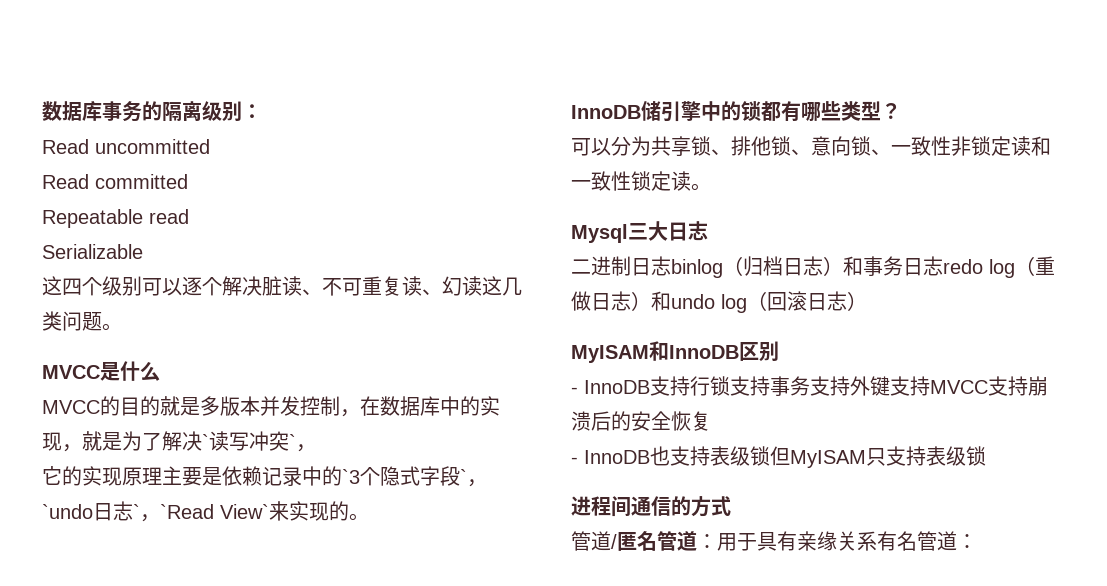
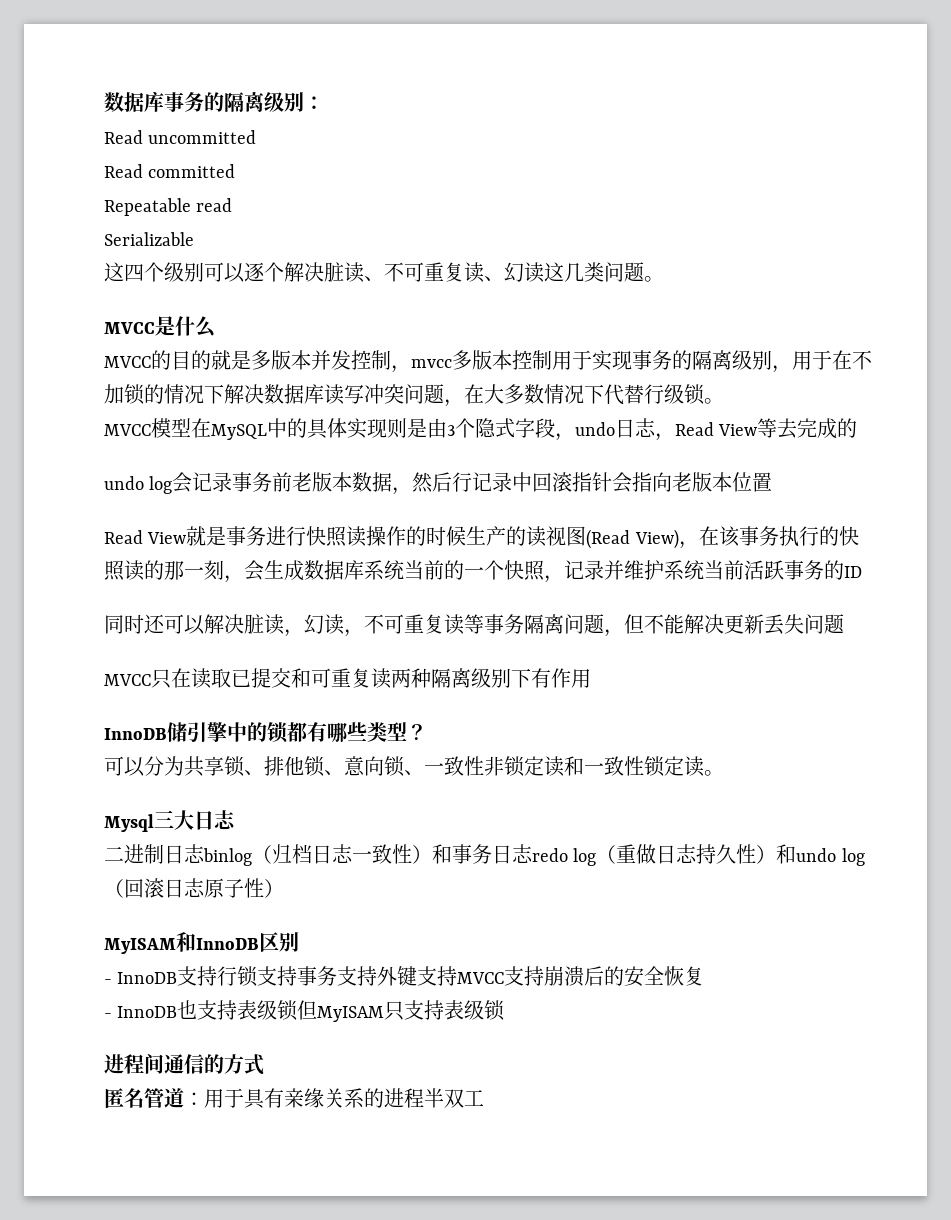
- MVCC的目的就是多版本并发控制，在数据库中的实现，就是为了解决`读写冲突`，
- 它的实现原理主要是依赖记录中的`3个隐式字段`，`undo日志`，`Read View`来实现的。
+ MVCC的目的就是多版本并发控制，mvcc多版本控制用于实现事务的隔离级别，用于在不加锁的情况下解决数据库读写冲突问题，在大多数情况下代替行级锁。
+ MVCC模型在MySQL中的具体实现则是由3个隐式字段，undo日志，Read View等去完成的
+ undo log会记录事务前老版本数据，然后行记录中回滚指针会指向老版本位置
+ Read View就是事务进行快照读操作的时候生产的读视图(Read View)，在该事务执行的快照读的那一刻，会生成数据库系统当前的一个快照，记录并维护系统当前活跃事务的ID
+ 同时还可以解决脏读，幻读，不可重复读等事务隔离问题，但不能解决更新丢失问题
+ MVCC只在读取已提交和可重复读两种隔离级别下有作用
- 二进制日志binlog（归档日志）和事务日志redo log（重做日志）和undo log（回滚日志）
+ 二进制日志binlog（归档日志一致性）和事务日志redo log（重做日志持久性）和undo log（回滚日志原子性）
- 管道/匿名管道：用于具有亲缘关系有名管道：
+ 匿名管道：用于具有亲缘关系的进程半双工

